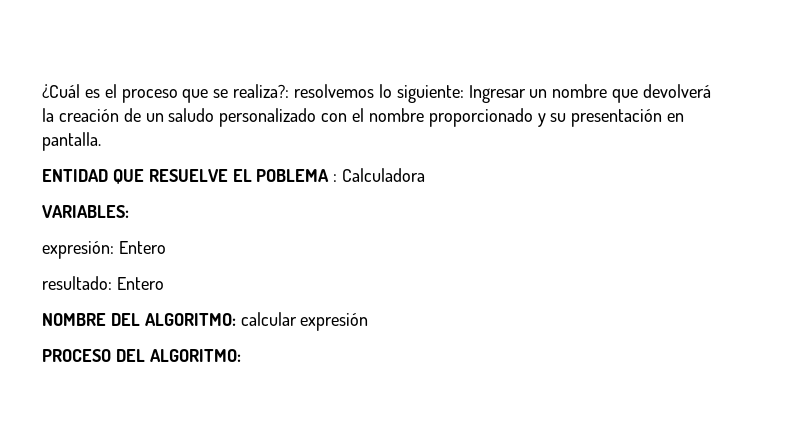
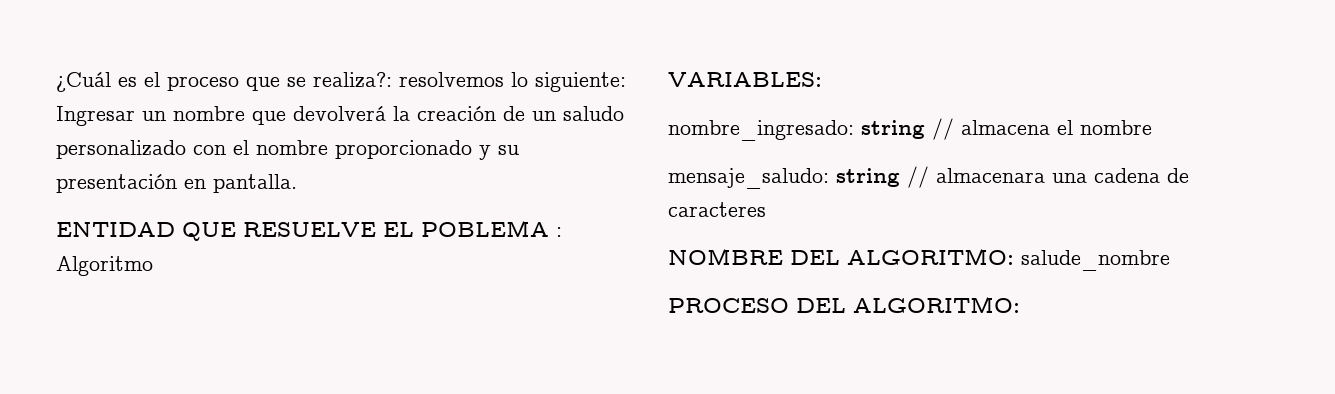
- ENTIDAD QUE RESUELVE EL POBLEMA : Calculadora
+ ENTIDAD QUE RESUELVE EL POBLEMA : Algoritmo
- expresión: Entero
- resultado: Entero
+ nombre_ingresado: string // almacena el nombre
+ mensaje_saludo: string // almacenara una cadena de caracteres
- NOMBRE DEL ALGORITMO: calcular expresión
+ NOMBRE DEL ALGORITMO: salude_nombre

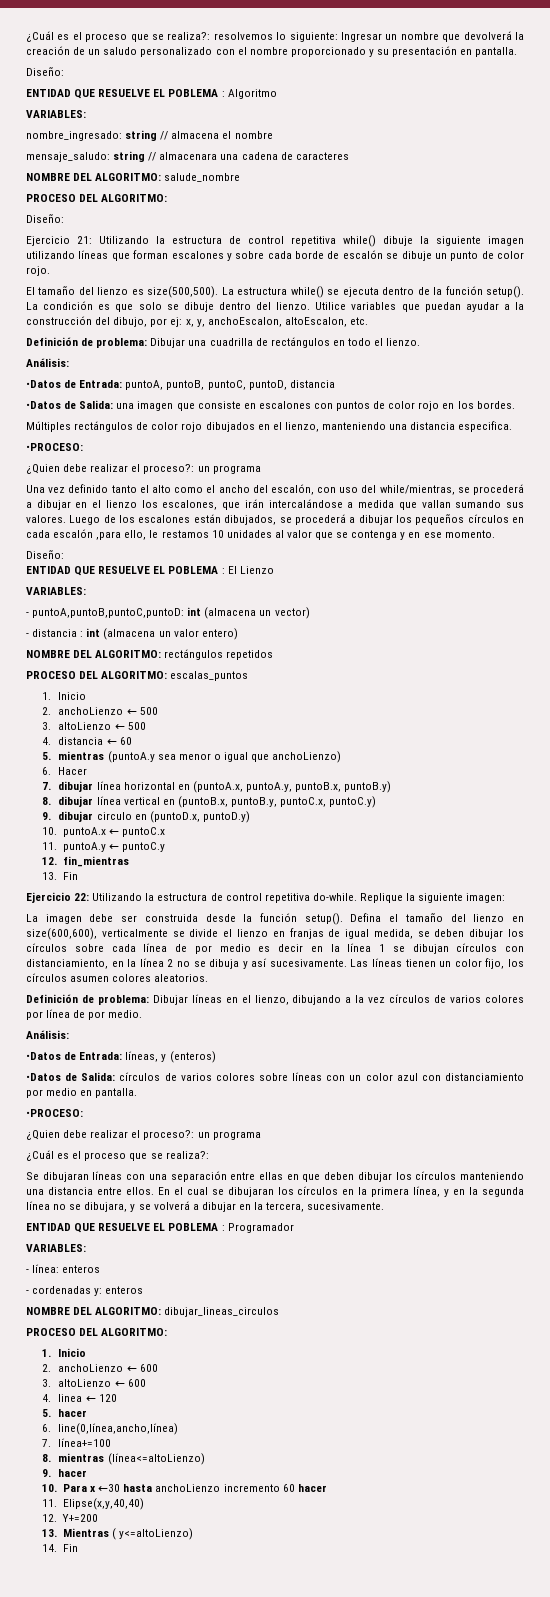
  ¿Cuál es el proceso que se realiza?: resolvemos lo siguiente: Ingresar un nombre que devolverá la creación de un saludo personalizado con el nombre proporcionado y su presentación en pantalla.
+ Diseño:
  NOMBRE DEL ALGORITMO: salude_nombre
  PROCESO DEL ALGORITMO:
+ Diseño:
+ Ejercicio 21: Utilizando la estructura de control repetitiva while() dibuje la siguiente imagen utilizando líneas que forman escalones y sobre cada borde de escalón se dibuje un punto de color rojo.
+ El tamaño del lienzo es size(500,500). La estructura while() se ejecuta dentro de la función setup(). La condición es que solo se dibuje dentro del lienzo. Utilice variables que puedan ayudar a la construcción del dibujo, por ej: x, y, anchoEscalon, altoEscalon, etc.
+ Definición de problema: Dibujar una cuadrilla de rectángulos en todo el lienzo.
+ Análisis:
+ •Datos de Entrada: puntoA, puntoB, puntoC, puntoD, distancia
+ •Datos de Salida: una imagen que consiste en escalones con puntos de color rojo en los bordes.
+ Múltiples rectángulos de color rojo dibujados en el lienzo, manteniendo una distancia especifica.
+ •PROCESO:
+ ¿Quien debe realizar el proceso?: un programa
+ Una vez definido tanto el alto como el ancho del escalón, con uso del while/mientras, se procederá a dibujar en el lienzo los escalones, que irán intercalándose a medida que vallan sumando sus valores. Luego de los escalones están dibujados, se procederá a dibujar los pequeños círculos en cada escalón ,para ello, le restamos 10 unidades al valor que se contenga y en ese momento.
+ Diseño:
+ ENTIDAD QUE RESUELVE EL POBLEMA : El Lienzo
+ VARIABLES:
+ - puntoA,puntoB,puntoC,puntoD: int (almacena un vector)
+ - distancia : int (almacena un valor entero)
+ NOMBRE DEL ALGORITMO: rectángulos repetidos
+ PROCESO DEL ALGORITMO: escalas_puntos
+ 1. Inicio
+ 2. anchoLienzo ← 500
+ 3. altoLienzo ← 500
+ 4. distancia ← 60
+ 5. mientras (puntoA.y sea menor o igual que anchoLienzo)
+ 6. Hacer
+ 7. dibujar línea horizontal en (puntoA.x, puntoA.y, puntoB.x, puntoB.y)
+ 8. dibujar línea vertical en (puntoB.x, puntoB.y, puntoC.x, puntoC.y)
+ 9. dibujar circulo en (puntoD.x, puntoD.y)
+ 10. puntoA.x ← puntoC.x
+ 11. puntoA.y ← puntoC.y
+ 12. fin_mientras
+ 13. Fin
+ Ejercicio 22: Utilizando la estructura de control repetitiva do-while. Replique la siguiente imagen:
+ La imagen debe ser construida desde la función setup(). Defina el tamaño del lienzo en size(600,600), verticalmente se divide el lienzo en franjas de igual medida, se deben dibujar los círculos sobre cada línea de por medio es decir en la línea 1 se dibujan círculos con distanciamiento, en la línea 2 no se dibuja y así sucesivamente. Las líneas tienen un color fijo, los círculos asumen colores aleatorios.
+ Definición de problema: Dibujar líneas en el lienzo, dibujando a la vez círculos de varios colores por línea de por medio.
+ Análisis:
+ •Datos de Entrada: líneas, y (enteros)
+ •Datos de Salida: círculos de varios colores sobre líneas con un color azul con distanciamiento por medio en pantalla.
+ •PROCESO:
+ ¿Quien debe realizar el proceso?: un programa
+ ¿Cuál es el proceso que se realiza?:
+ Se dibujaran líneas con una separación entre ellas en que deben dibujar los círculos manteniendo una distancia entre ellos. En el cual se dibujaran los círculos en la primera línea, y en la segunda línea no se dibujara, y se volverá a dibujar en la tercera, sucesivamente.
+ ENTIDAD QUE RESUELVE EL POBLEMA : Programador
+ VARIABLES:
+ - línea: enteros
+ - cordenadas y: enteros
+ NOMBRE DEL ALGORITMO: dibujar_lineas_circulos
+ PROCESO DEL ALGORITMO:
+ 1. Inicio
+ 2. anchoLienzo ← 600
+ 3. altoLienzo ← 600
+ 4. linea ← 120
+ 5. hacer
+ 6. line(0,línea,ancho,línea)
+ 7. línea+=100
+ 8. mientras (línea<=altoLienzo)
+ 9. hacer
+ 10. Para x ←30 hasta anchoLienzo incremento 60 hacer
+ 11. Elipse(x,y,40,40)
+ 12. Y+=200
+ 13. Mientras ( y<=altoLienzo)
+ 14. Fin

